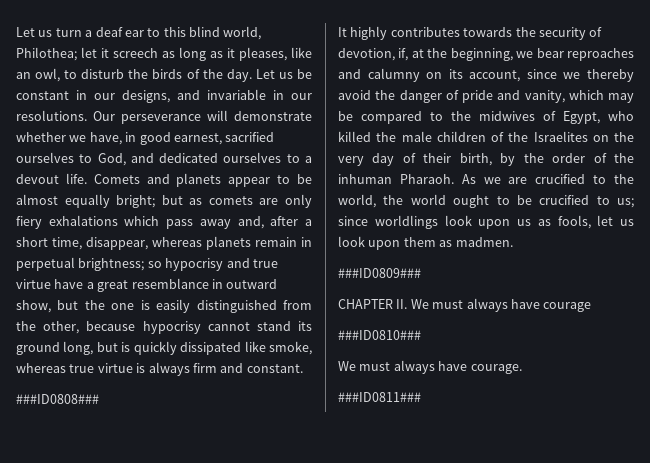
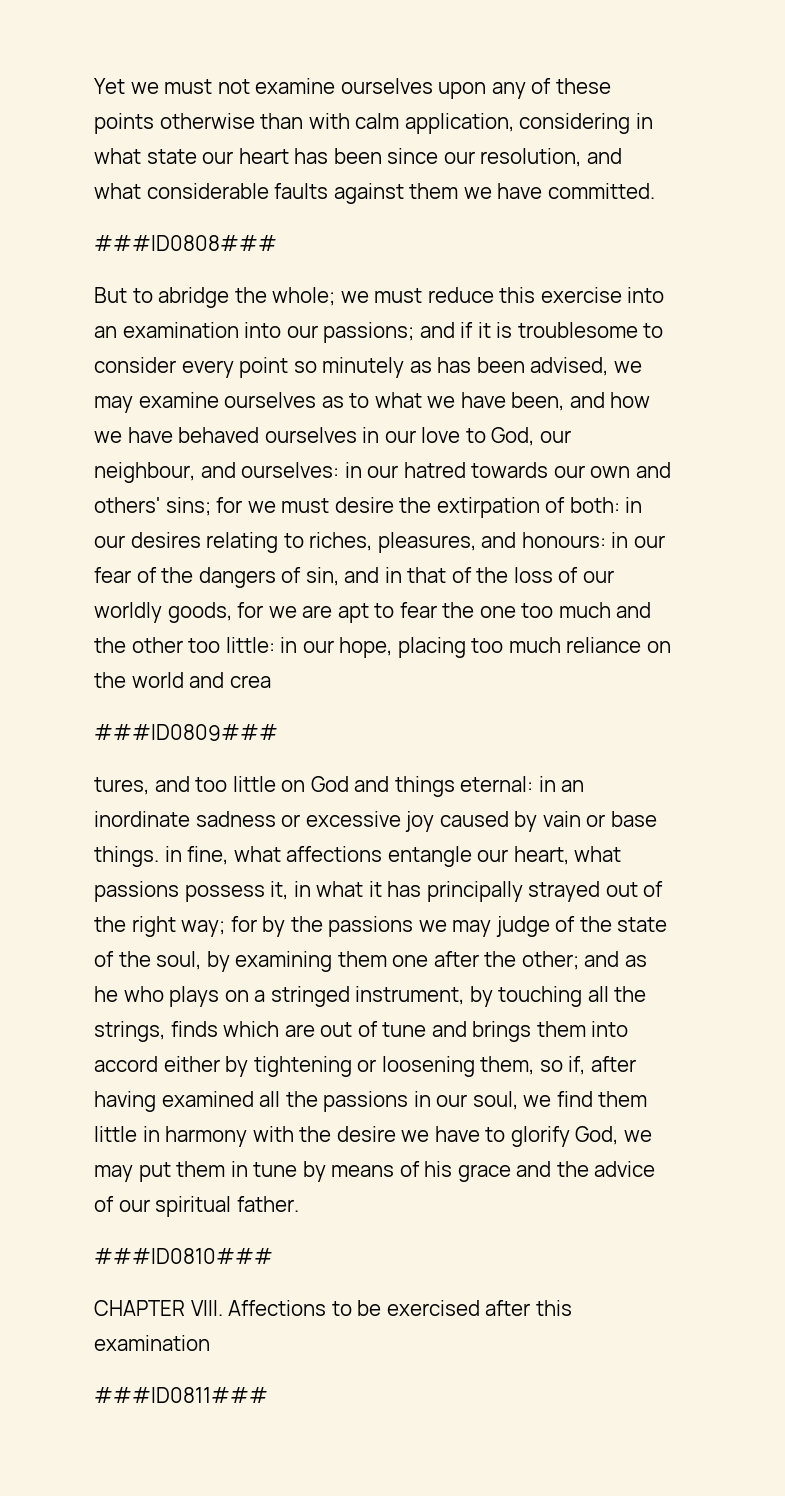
- Let us turn a deaf ear to this blind world, Philothea; let it screech as long as it pleases, like an owl, to disturb the birds of the day. Let us be constant in our designs, and invariable in our resolutions. Our perseverance will demonstrate whether we have, in good earnest, sacrified ourselves to God, and dedicated ourselves to a devout life. Comets and planets appear to be almost equally bright; but as comets are only fiery exhalations which pass away and, after a short time, disappear, whereas planets remain in perpetual brightness; so hypocrisy and true virtue have a great resemblance in outward show, but the one is easily distinguished from the other, because hypocrisy cannot stand its ground long, but is quickly dissipated like smoke, whereas true virtue is always firm and constant.
+ Yet we must not examine ourselves upon any of these points otherwise than with calm application, considering in what state our heart has been since our resolution, and what considerable faults against them we have committed.
  ###ID0808###
- It highly contributes towards the security of devotion, if, at the beginning, we bear reproaches and calumny on its account, since we thereby avoid the danger of pride and vanity, which may be compared to the midwives of Egypt, who killed the male children of the Israelites on the very day of their birth, by the order of the inhuman Pharaoh. As we are crucified to the world, the world ought to be crucified to us; since worldlings look upon us as fools, let us look upon them as madmen.
+ But to abridge the whole; we must reduce this exercise into an examination into our passions; and if it is troublesome to consider every point so minutely as has been advised, we may examine ourselves as to what we have been, and how we have behaved ourselves in our love to God, our neighbour, and ourselves: in our hatred towards our own and others' sins; for we must desire the extirpation of both: in our desires relating to riches, pleasures, and honours: in our fear of the dangers of sin, and in that of the loss of our worldly goods, for we are apt to fear the one too much and the other too little: in our hope, placing too much reliance on the world and crea
  ###ID0809###
- CHAPTER II. We must always have courage
+ tures, and too little on God and things eternal: in an inordinate sadness or excessive joy caused by vain or base things. in fine, what affections entangle our heart, what passions possess it, in what it has principally strayed out of the right way; for by the passions we may judge of the state of the soul, by examining them one after the other; and as he who plays on a stringed instrument, by touching all the strings, finds which are out of tune and brings them into accord either by tightening or loosening them, so if, after having examined all the passions in our soul, we find them little in harmony with the desire we have to glorify God, we may put them in tune by means of his grace and the advice of our spiritual father.
  ###ID0810###
- We must always have courage.
+ CHAPTER VIII. Affections to be exercised after this examination

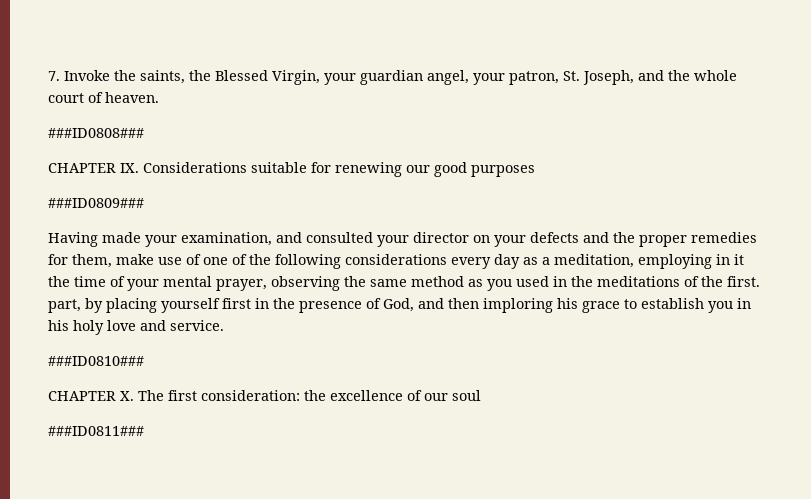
- Yet we must not examine ourselves upon any of these points otherwise than with calm application, considering in what state our heart has been since our resolution, and what considerable faults against them we have committed.
+ 7. Invoke the saints, the Blessed Virgin, your guardian angel, your patron, St. Joseph, and the whole court of heaven.
  ###ID0808###
- But to abridge the whole; we must reduce this exercise into an examination into our passions; and if it is troublesome to consider every point so minutely as has been advised, we may examine ourselves as to what we have been, and how we have behaved ourselves in our love to God, our neighbour, and ourselves: in our hatred towards our own and others' sins; for we must desire the extirpation of both: in our desires relating to riches, pleasures, and honours: in our fear of the dangers of sin, and in that of the loss of our worldly goods, for we are apt to fear the one too much and the other too little: in our hope, placing too much reliance on the world and crea
+ CHAPTER IX. Considerations suitable for renewing our good purposes
  ###ID0809###
- tures, and too little on God and things eternal: in an inordinate sadness or excessive joy caused by vain or base things. in fine, what affections entangle our heart, what passions possess it, in what it has principally strayed out of the right way; for by the passions we may judge of the state of the soul, by examining them one after the other; and as he who plays on a stringed instrument, by touching all the strings, finds which are out of tune and brings them into accord either by tightening or loosening them, so if, after having examined all the passions in our soul, we find them little in harmony with the desire we have to glorify God, we may put them in tune by means of his grace and the advice of our spiritual father.
+ Having made your examination, and consulted your director on your defects and the proper remedies for them, make use of one of the following considerations every day as a meditation, employing in it the time of your mental prayer, observing the same method as you used in the meditations of the first. part, by placing yourself first in the presence of God, and then imploring his grace to establish you in his holy love and service.
  ###ID0810###
- CHAPTER VIII. Affections to be exercised after this examination
+ CHAPTER X. The first consideration: the excellence of our soul

